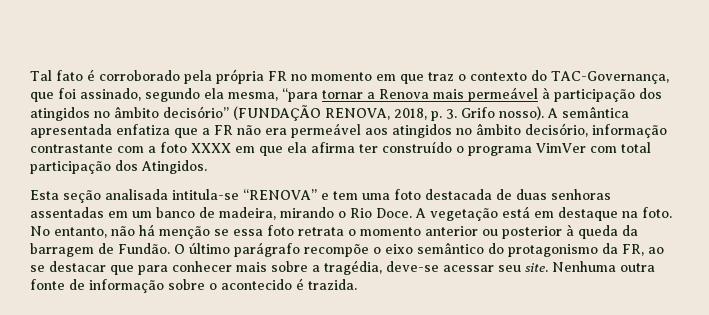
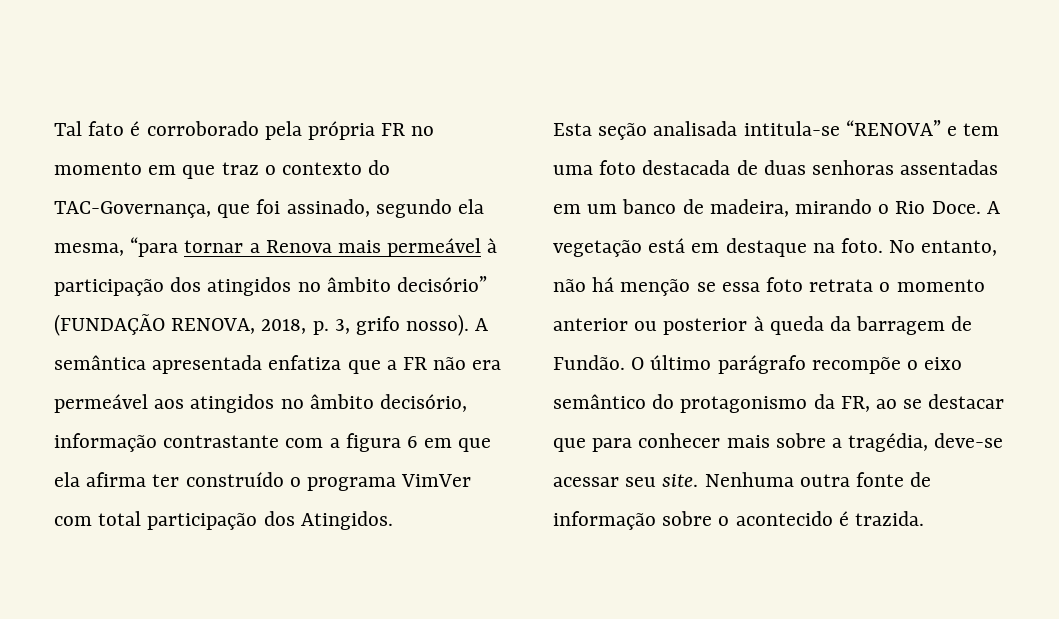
- Tal fato é corroborado pela própria FR no momento em que traz o contexto do TAC-Governança, que foi assinado, segundo ela mesma, “para tornar a Renova mais permeável à participação dos atingidos no âmbito decisório” (FUNDAÇÃO RENOVA, 2018, p. 3. Grifo nosso).
+ Tal fato é corroborado pela própria FR no momento em que traz o contexto do TAC-Governança, que foi assinado, segundo ela mesma, “para tornar a Renova mais permeável à participação dos atingidos no âmbito decisório” (FUNDAÇÃO RENOVA, 2018, p. 3, grifo nosso).
- A semântica apresentada enfatiza que a FR não era permeável aos atingidos no âmbito decisório, informação contrastante com a foto XXXX em que ela afirma ter construído o programa VimVer com total participação dos Atingidos.
+ A semântica apresentada enfatiza que a FR não era permeável aos atingidos no âmbito decisório, informação contrastante com a figura 6 em que ela afirma ter construído o programa VimVer com total participação dos Atingidos.

